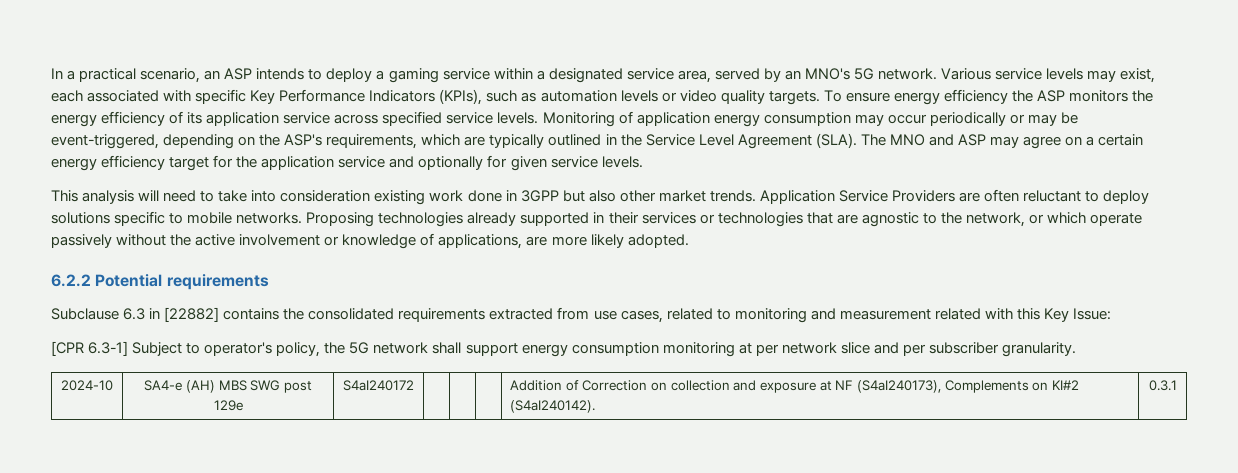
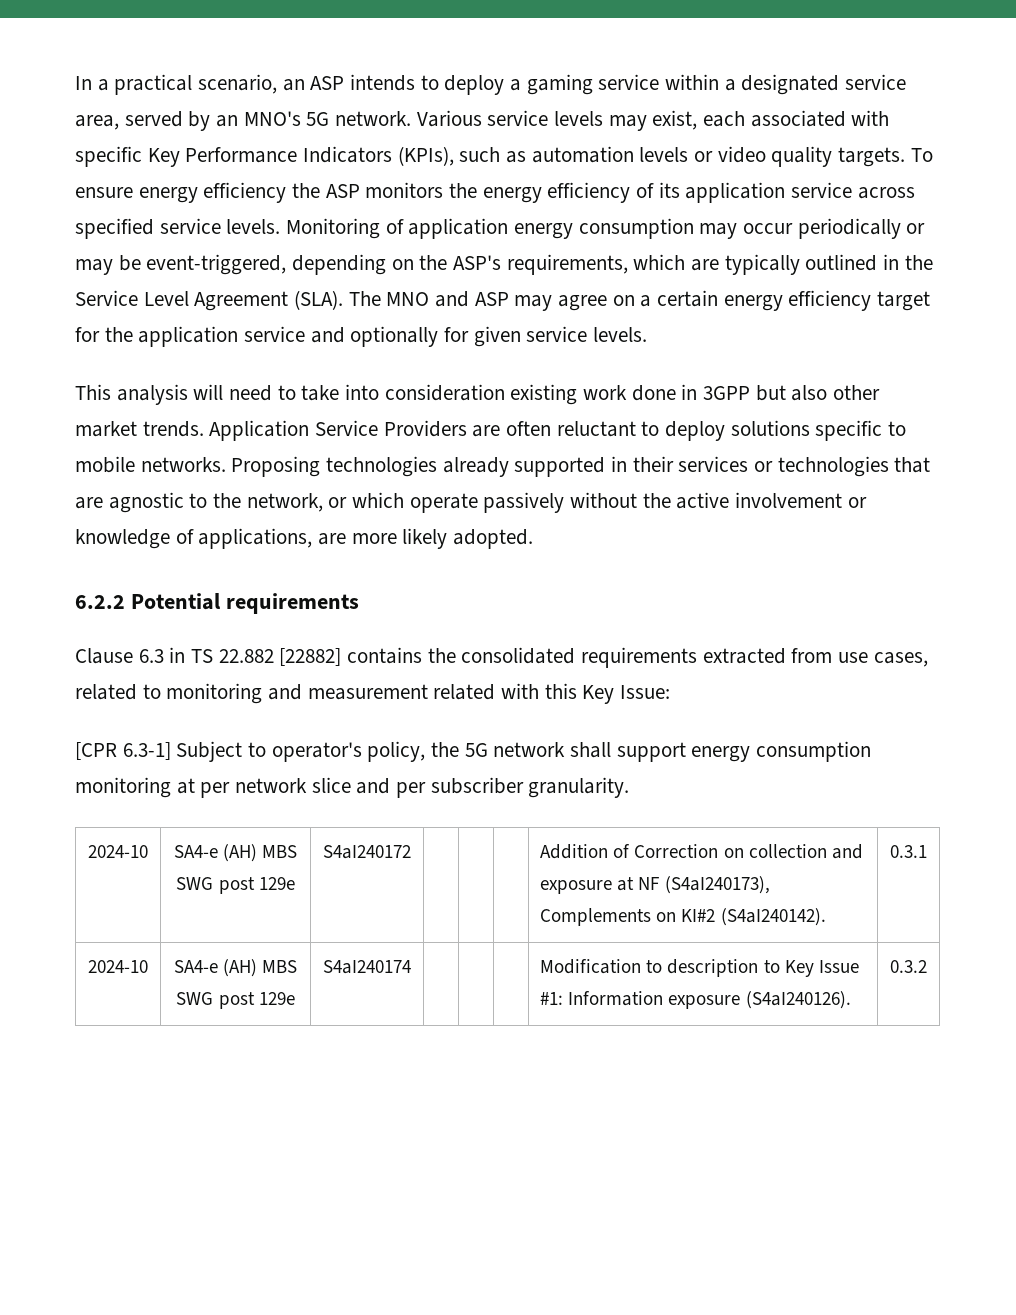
- Subclause 6.3 in [22882] contains the consolidated requirements extracted from use cases, related to monitoring and measurement related with this Key Issue:
+ Clause 6.3 in TS 22.882 [22882] contains the consolidated requirements extracted from use cases, related to monitoring and measurement related with this Key Issue:
+ 2024-10 | SA4-e (AH) MBS SWG post 129e | S4aI240174 | | | | Modification to description to Key Issue #1: Information exposure (S4aI240126). | 0.3.2

